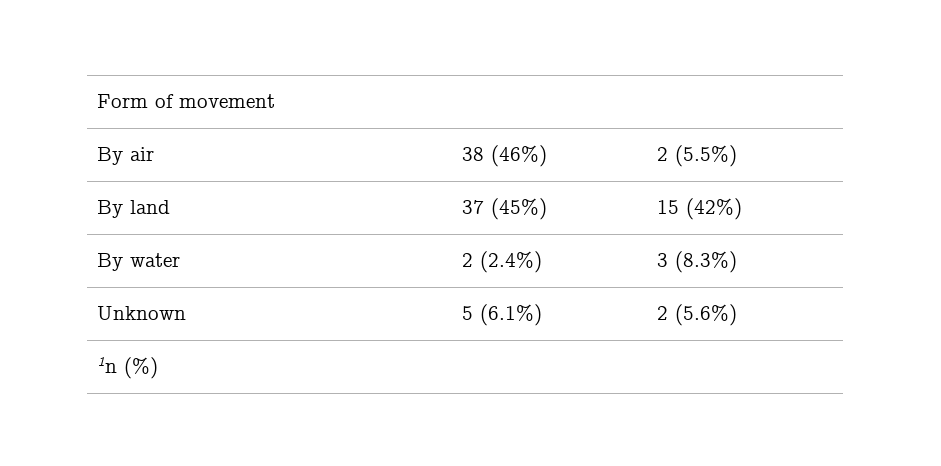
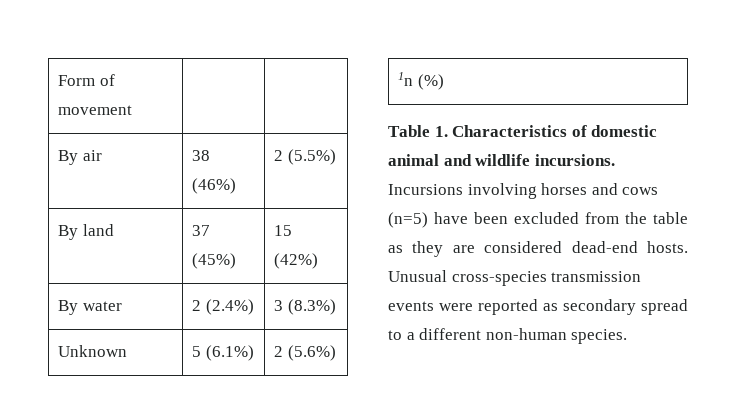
+ Table 1. Characteristics of domestic animal and wildlife incursions. Incursions involving horses and cows (n=5) have been excluded from the table as they are considered dead-end hosts. Unusual cross-species transmission events were reported as secondary spread to a different non-human species.

